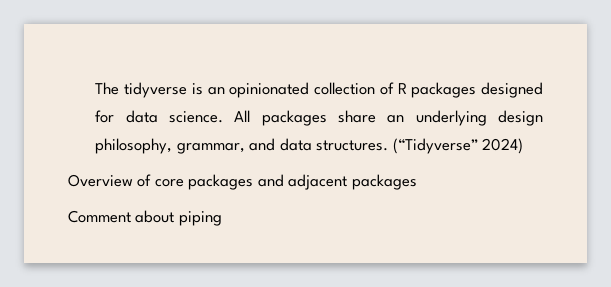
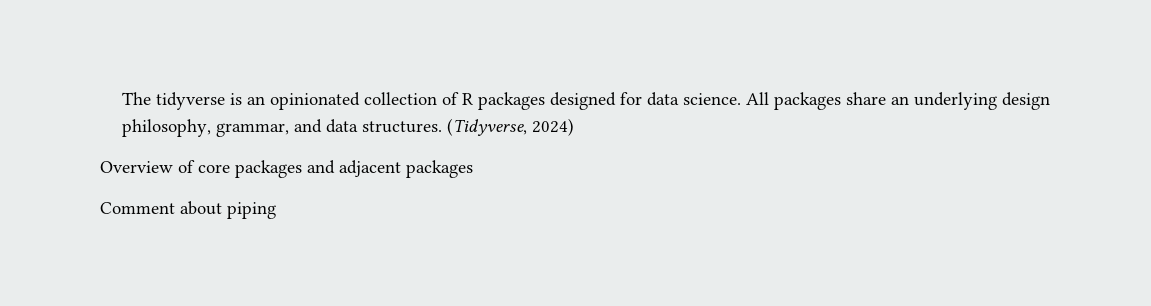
- (“Tidyverse” 2024)
+ (Tidyverse, 2024)

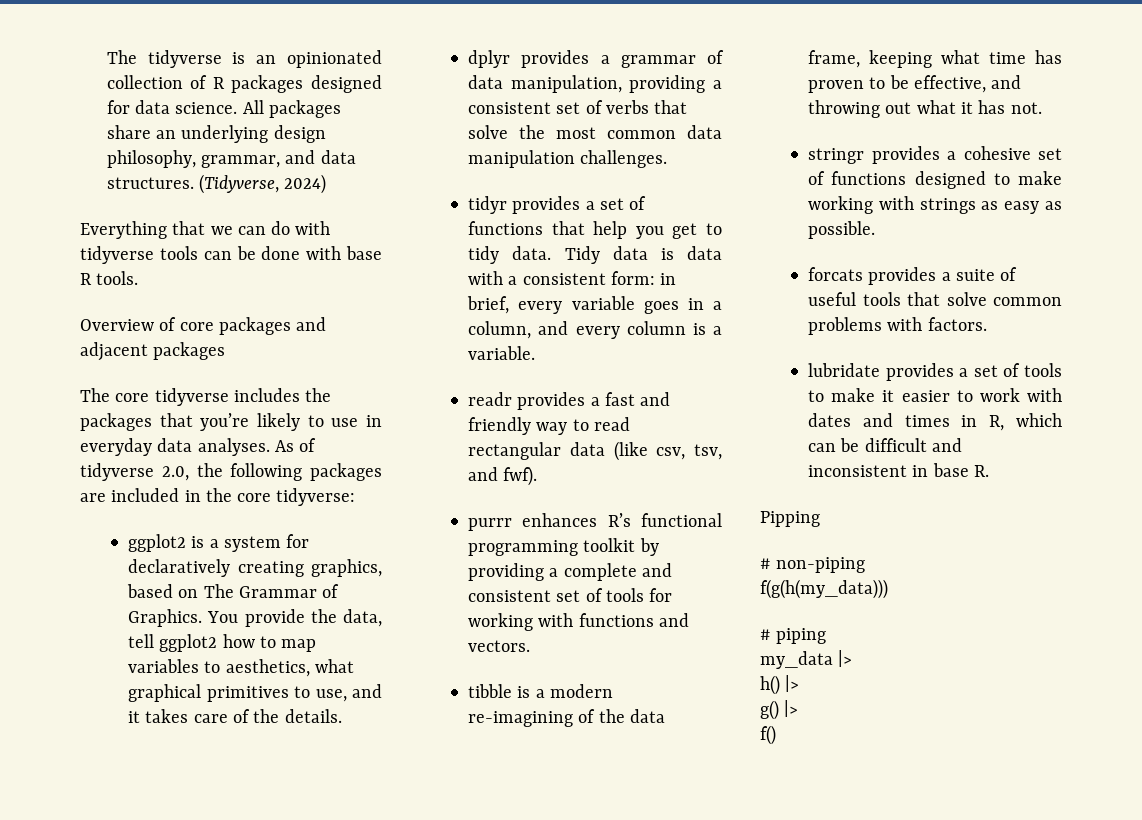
+ Everything that we can do with tidyverse tools can be done with base R tools.
- Comment about piping
+ The core tidyverse includes the packages that you’re likely to use in everyday data analyses. As of tidyverse 2.0, the following packages are included in the core tidyverse:
+ ggplot2 is a system for declaratively creating graphics, based on The Grammar of Graphics. You provide the data, tell ggplot2 how to map variables to aesthetics, what graphical primitives to use, and it takes care of the details.
+ dplyr provides a grammar of data manipulation, providing a consistent set of verbs that solve the most common data manipulation challenges.
+ tidyr provides a set of functions that help you get to tidy data. Tidy data is data with a consistent form: in brief, every variable goes in a column, and every column is a variable.
+ readr provides a fast and friendly way to read rectangular data (like csv, tsv, and fwf).
+ purrr enhances R’s functional programming toolkit by providing a complete and consistent set of tools for working with functions and vectors.
+ tibble is a modern re-imagining of the data frame, keeping what time has proven to be effective, and throwing out what it has not.
+ stringr provides a cohesive set of functions designed to make working with strings as easy as possible.
+ forcats provides a suite of useful tools that solve common problems with factors.
+ lubridate provides a set of tools to make it easier to work with dates and times in R, which can be difficult and inconsistent in base R.
+ Pipping
+ # non-piping
+ f(g(h(my_data)))
+ # piping
+ my_data |>
+ h() |>
+ g() |>
+ f()

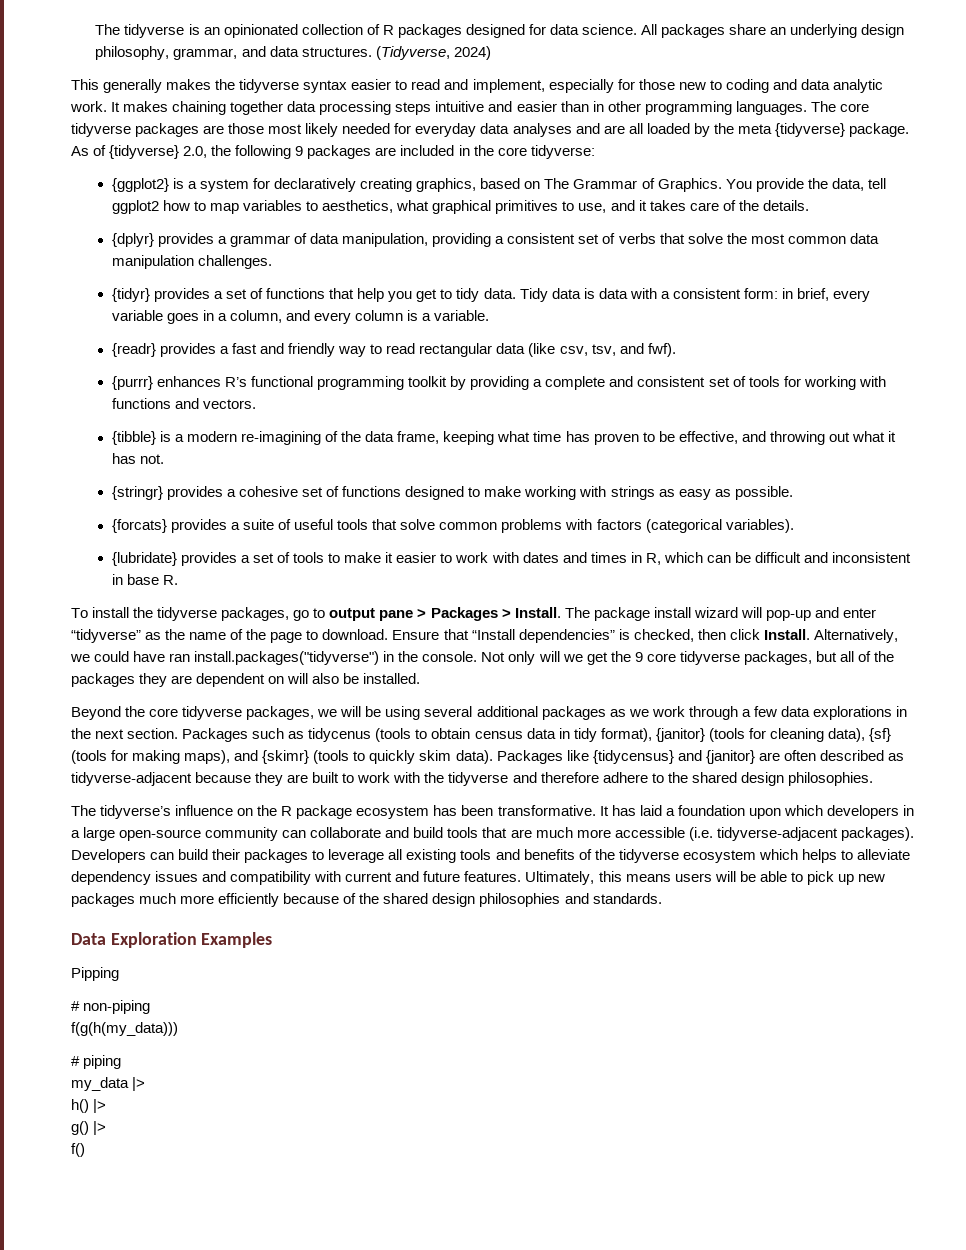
- Everything that we can do with tidyverse tools can be done with base R tools.
- Overview of core packages and adjacent packages
- The core tidyverse includes the packages that you’re likely to use in everyday data analyses.
+ This generally makes the tidyverse syntax easier to read and implement, especially for those new to coding and data analytic work. It makes chaining together data processing steps intuitive and easier than in other programming languages. The core tidyverse packages are those most likely needed for everyday data analyses and are all loaded by the meta {tidyverse} package.
- As of tidyverse 2.0, the following packages are included in the core tidyverse:
+ As of {tidyverse} 2.0, the following 9 packages are included in the core tidyverse:
- ggplot2 is a system for declaratively creating graphics, based on The Grammar of Graphics.
+ {ggplot2} is a system for declaratively creating graphics, based on The Grammar of Graphics.
- dplyr provides a grammar of data manipulation, providing a consistent set of verbs that solve the most common data manipulation challenges.
+ {dplyr} provides a grammar of data manipulation, providing a consistent set of verbs that solve the most common data manipulation challenges.
- tidyr provides a set of functions that help you get to tidy data.
+ {tidyr} provides a set of functions that help you get to tidy data.
- readr provides a fast and friendly way to read rectangular data (like csv, tsv, and fwf).
+ {readr} provides a fast and friendly way to read rectangular data (like csv, tsv, and fwf).
- purrr enhances R’s functional programming toolkit by providing a complete and consistent set of tools for working with functions and vectors.
+ {purrr} enhances R’s functional programming toolkit by providing a complete and consistent set of tools for working with functions and vectors.
- tibble is a modern re-imagining of the data frame, keeping what time has proven to be effective, and throwing out what it has not.
+ {tibble} is a modern re-imagining of the data frame, keeping what time has proven to be effective, and throwing out what it has not.
- stringr provides a cohesive set of functions designed to make working with strings as easy as possible.
+ {stringr} provides a cohesive set of functions designed to make working with strings as easy as possible.
- forcats provides a suite of useful tools that solve common problems with factors.
- lubridate provides a set of tools to make it easier to work with dates and times in R, which can be difficult and inconsistent in base R.
+ {forcats} provides a suite of useful tools that solve common problems with factors (categorical variables).
+ {lubridate} provides a set of tools to make it easier to work with dates and times in R, which can be difficult and inconsistent in base R.
+ To install the tidyverse packages, go to output pane > Packages > Install. The package install wizard will pop-up and enter “tidyverse” as the name of the page to download. Ensure that “Install dependencies” is checked, then click Install. Alternatively, we could have ran install.packages("tidyverse") in the console. Not only will we get the 9 core tidyverse packages, but all of the packages they are dependent on will also be installed.
+ Beyond the core tidyverse packages, we will be using several additional packages as we work through a few data explorations in the next section. Packages such as tidycenus (tools to obtain census data in tidy format), {janitor} (tools for cleaning data), {sf} (tools for making maps), and {skimr} (tools to quickly skim data). Packages like {tidycensus} and {janitor} are often described as tidyverse-adjacent because they are built to work with the tidyverse and therefore adhere to the shared design philosophies.
+ The tidyverse’s influence on the R package ecosystem has been transformative. It has laid a foundation upon which developers in a large open-source community can collaborate and build tools that are much more accessible (i.e. tidyverse-adjacent packages). Developers can build their packages to leverage all existing tools and benefits of the tidyverse ecosystem which helps to alleviate dependency issues and compatibility with current and future features. Ultimately, this means users will be able to pick up new packages much more efficiently because of the shared design philosophies and standards.
+ Data Exploration Examples

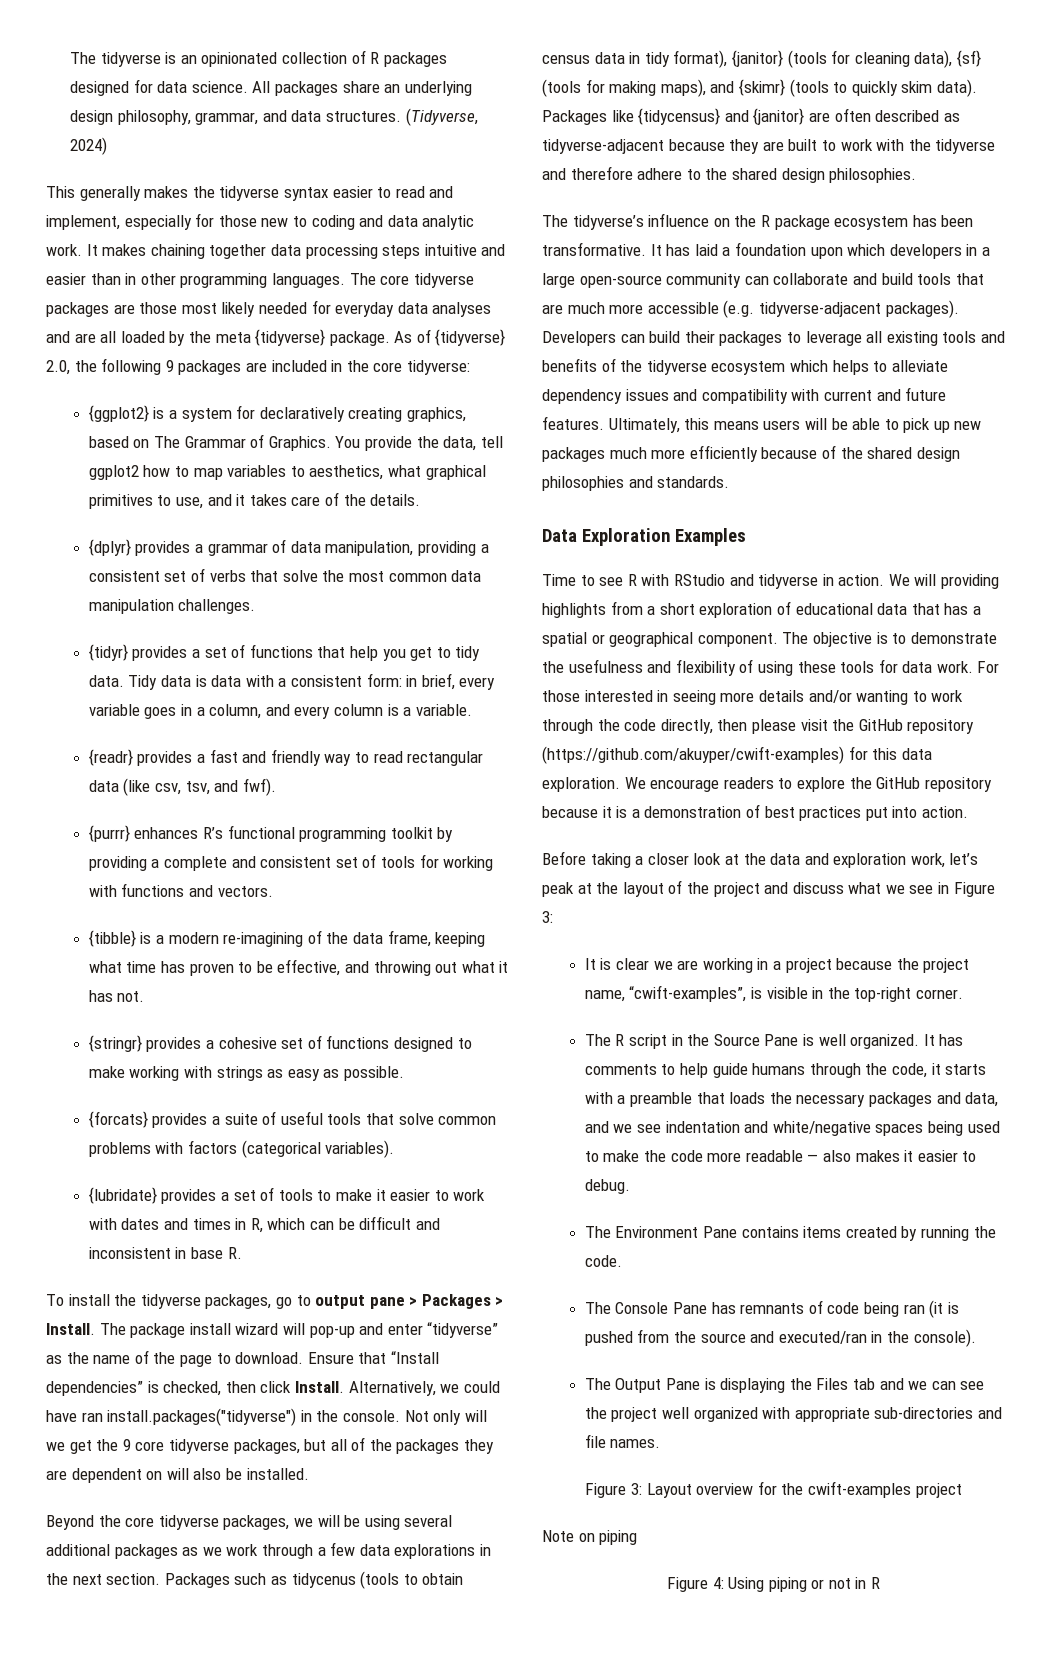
- It has laid a foundation upon which developers in a large open-source community can collaborate and build tools that are much more accessible (i.e. tidyverse-adjacent packages).
+ It has laid a foundation upon which developers in a large open-source community can collaborate and build tools that are much more accessible (e.g. tidyverse-adjacent packages).
- Pipping
- # non-piping
- f(g(h(my_data)))
- # piping
- my_data |>
- h() |>
- g() |>
- f()
+ Time to see R with RStudio and tidyverse in action. We will providing highlights from a short exploration of educational data that has a spatial or geographical component. The objective is to demonstrate the usefulness and flexibility of using these tools for data work. For those interested in seeing more details and/or wanting to work through the code directly, then please visit the GitHub repository (https://github.com/akuyper/cwift-examples) for this data exploration. We encourage readers to explore the GitHub repository because it is a demonstration of best practices put into action.
+ Before taking a closer look at the data and exploration work, let’s peak at the layout of the project and discuss what we see in Figure 3:
+ It is clear we are working in a project because the project name, “cwift-examples”, is visible in the top-right corner.
+ The R script in the Source Pane is well organized. It has comments to help guide humans through the code, it starts with a preamble that loads the necessary packages and data, and we see indentation and white/negative spaces being used to make the code more readable — also makes it easier to debug.
+ The Environment Pane contains items created by running the code.
+ The Console Pane has remnants of code being ran (it is pushed from the source and executed/ran in the console).
+ The Output Pane is displaying the Files tab and we can see the project well organized with appropriate sub-directories and file names.
+ Figure 3: Layout overview for the cwift-examples project
+ Note on piping
+ Figure 4: Using piping or not in R

